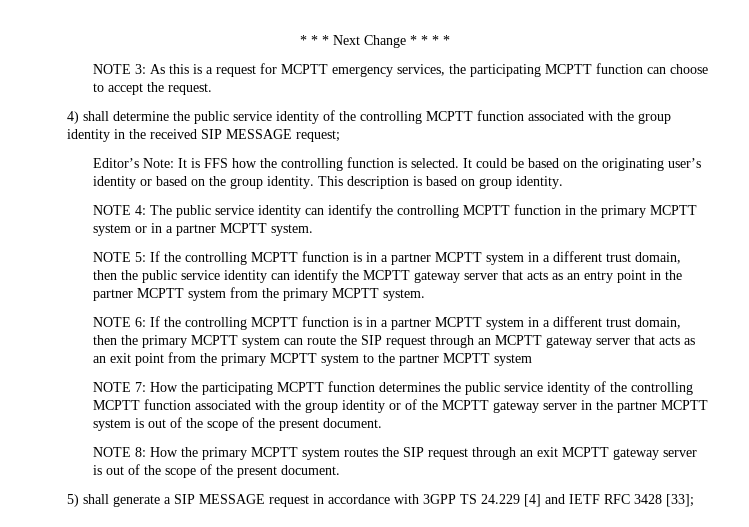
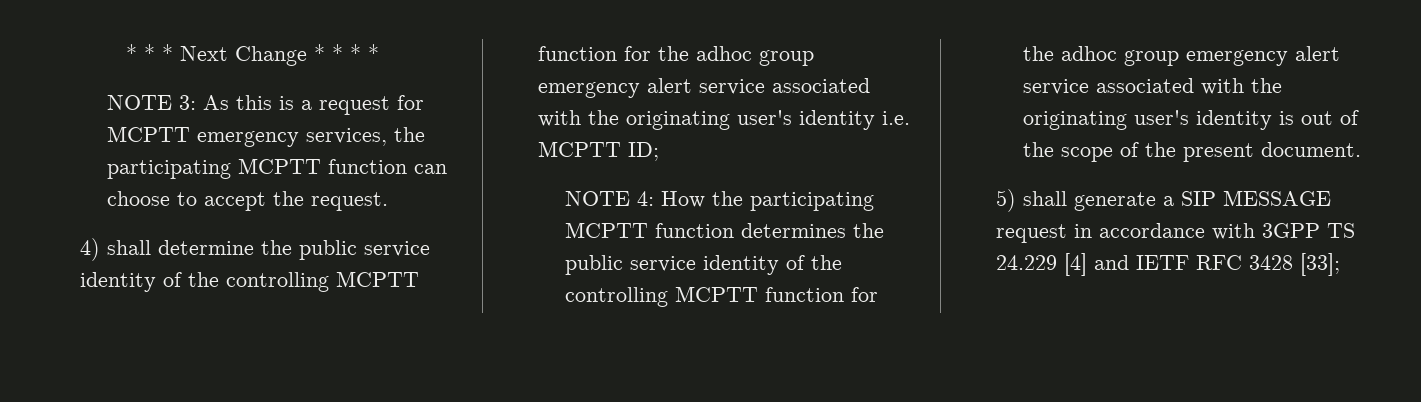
- 4) shall determine the public service identity of the controlling MCPTT function associated with the group identity in the received SIP MESSAGE request;
- Editor’s Note: It is FFS how the controlling function is selected. It could be based on the originating user’s identity or based on the group identity. This description is based on group identity.
- NOTE 4: The public service identity can identify the controlling MCPTT function in the primary MCPTT system or in a partner MCPTT system.
- NOTE 5: If the controlling MCPTT function is in a partner MCPTT system in a different trust domain, then the public service identity can identify the MCPTT gateway server that acts as an entry point in the partner MCPTT system from the primary MCPTT system.
- NOTE 6: If the controlling MCPTT function is in a partner MCPTT system in a different trust domain, then the primary MCPTT system can route the SIP request through an MCPTT gateway server that acts as an exit point from the primary MCPTT system to the partner MCPTT system
- NOTE 7: How the participating MCPTT function determines the public service identity of the controlling MCPTT function associated with the group identity or of the MCPTT gateway server in the partner MCPTT system is out of the scope of the present document.
- NOTE 8: How the primary MCPTT system routes the SIP request through an exit MCPTT gateway server is out of the scope of the present document.
+ 4) shall determine the public service identity of the controlling MCPTT function for the adhoc group emergency alert service associated with the originating user's identity i.e. MCPTT ID;
+ NOTE 4: How the participating MCPTT function determines the public service identity of the controlling MCPTT function for the adhoc group emergency alert service associated with the originating user's identity is out of the scope of the present document.

